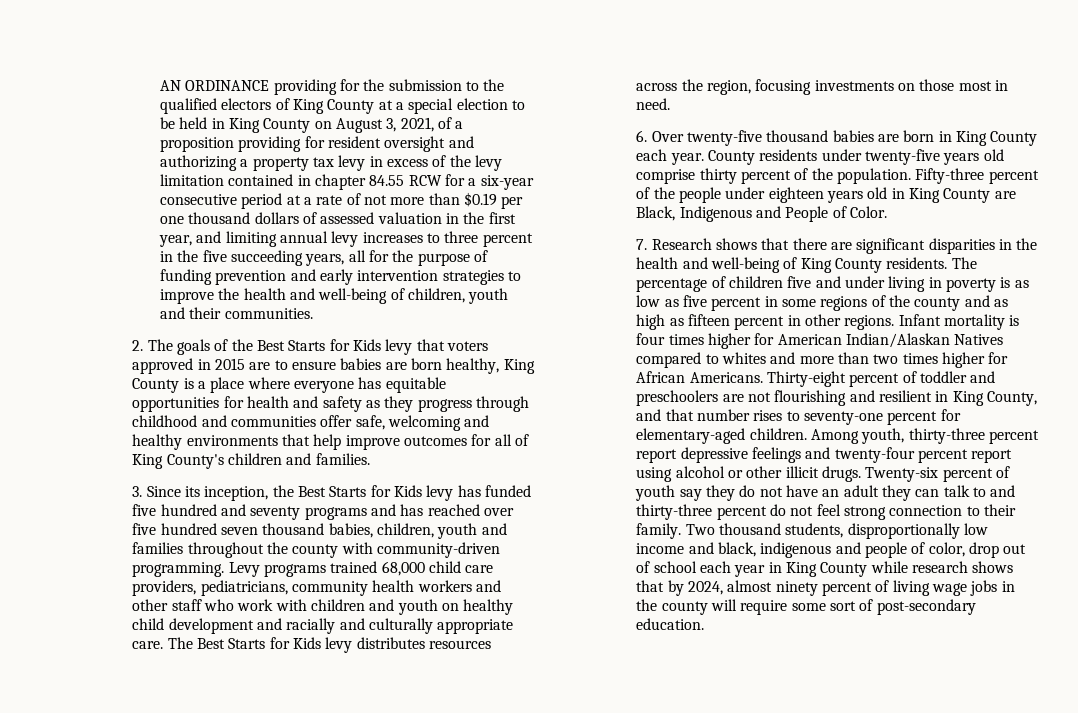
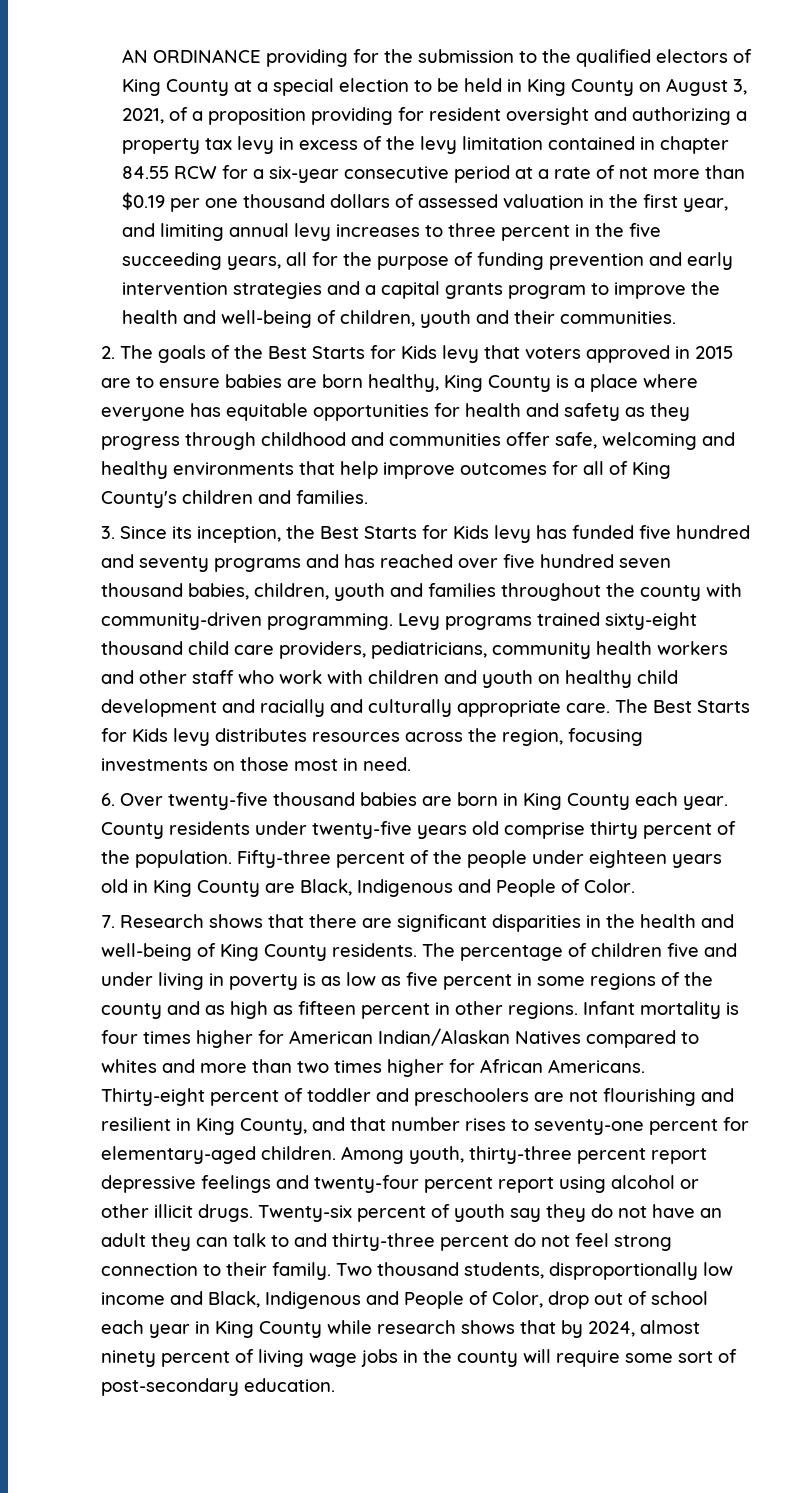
- AN ORDINANCE providing for the submission to the qualified electors of King County at a special election to be held in King County on August 3, 2021, of a proposition providing for resident oversight and authorizing a property tax levy in excess of the levy limitation contained in chapter 84.55 RCW for a six-year consecutive period at a rate of not more than $0.19 per one thousand dollars of assessed valuation in the first year, and limiting annual levy increases to three percent in the five succeeding years, all for the purpose of funding prevention and early intervention strategies to improve the health and well-being of children, youth and their communities.
+ AN ORDINANCE providing for the submission to the qualified electors of King County at a special election to be held in King County on August 3, 2021, of a proposition providing for resident oversight and authorizing a property tax levy in excess of the levy limitation contained in chapter 84.55 RCW for a six-year consecutive period at a rate of not more than $0.19 per one thousand dollars of assessed valuation in the first year, and limiting annual levy increases to three percent in the five succeeding years, all for the purpose of funding prevention and early intervention strategies and a capital grants program to improve the health and well-being of children, youth and their communities.
- Levy programs trained 68,000 child care providers, pediatricians, community health workers and other staff who work with children and youth on healthy child development and racially and culturally appropriate care.
+ Levy programs trained sixty-eight thousand child care providers, pediatricians, community health workers and other staff who work with children and youth on healthy child development and racially and culturally appropriate care.
- Two thousand students, disproportionally low income and black, indigenous and people of color, drop out of school each year in King County while research shows that by 2024, almost ninety percent of living wage jobs in the county will require some sort of post-secondary education.
+ Two thousand students, disproportionally low income and Black, Indigenous and People of Color, drop out of school each year in King County while research shows that by 2024, almost ninety percent of living wage jobs in the county will require some sort of post-secondary education.

